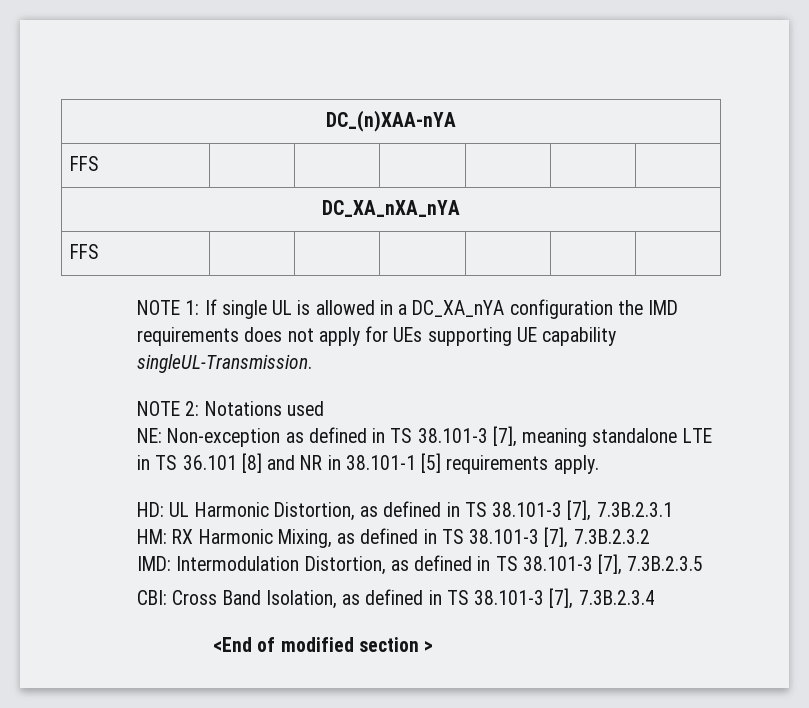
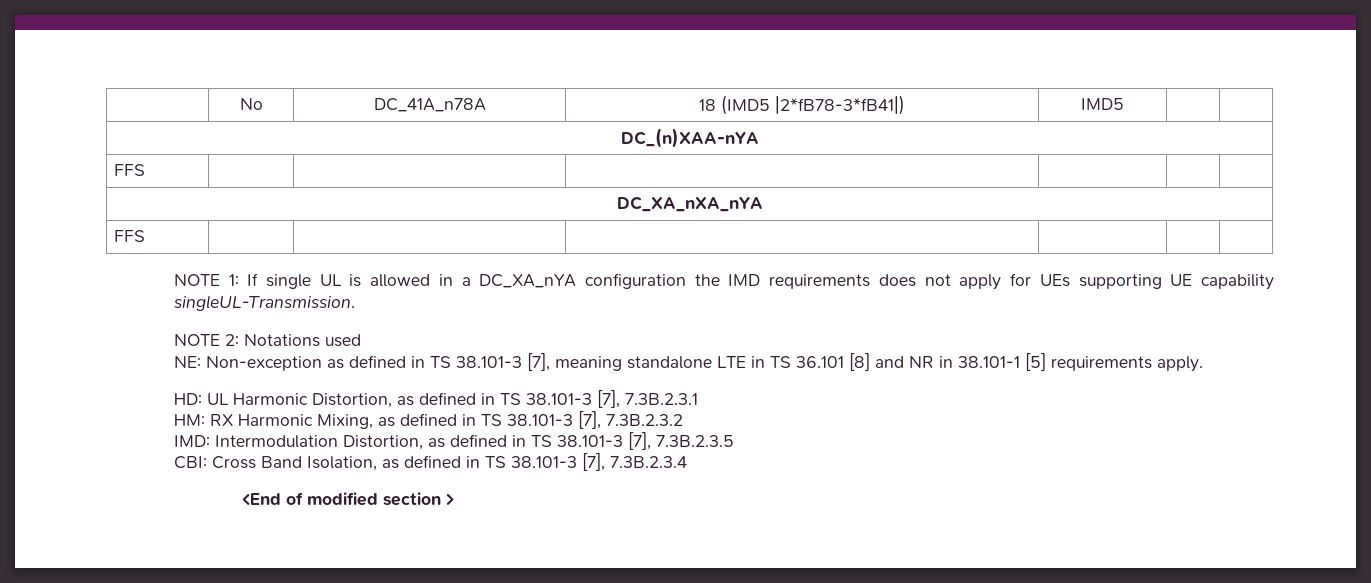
+ | No | DC_41A_n78A | 18 (IMD5 |2*fB78-3*fB41|) | IMD5 | |

